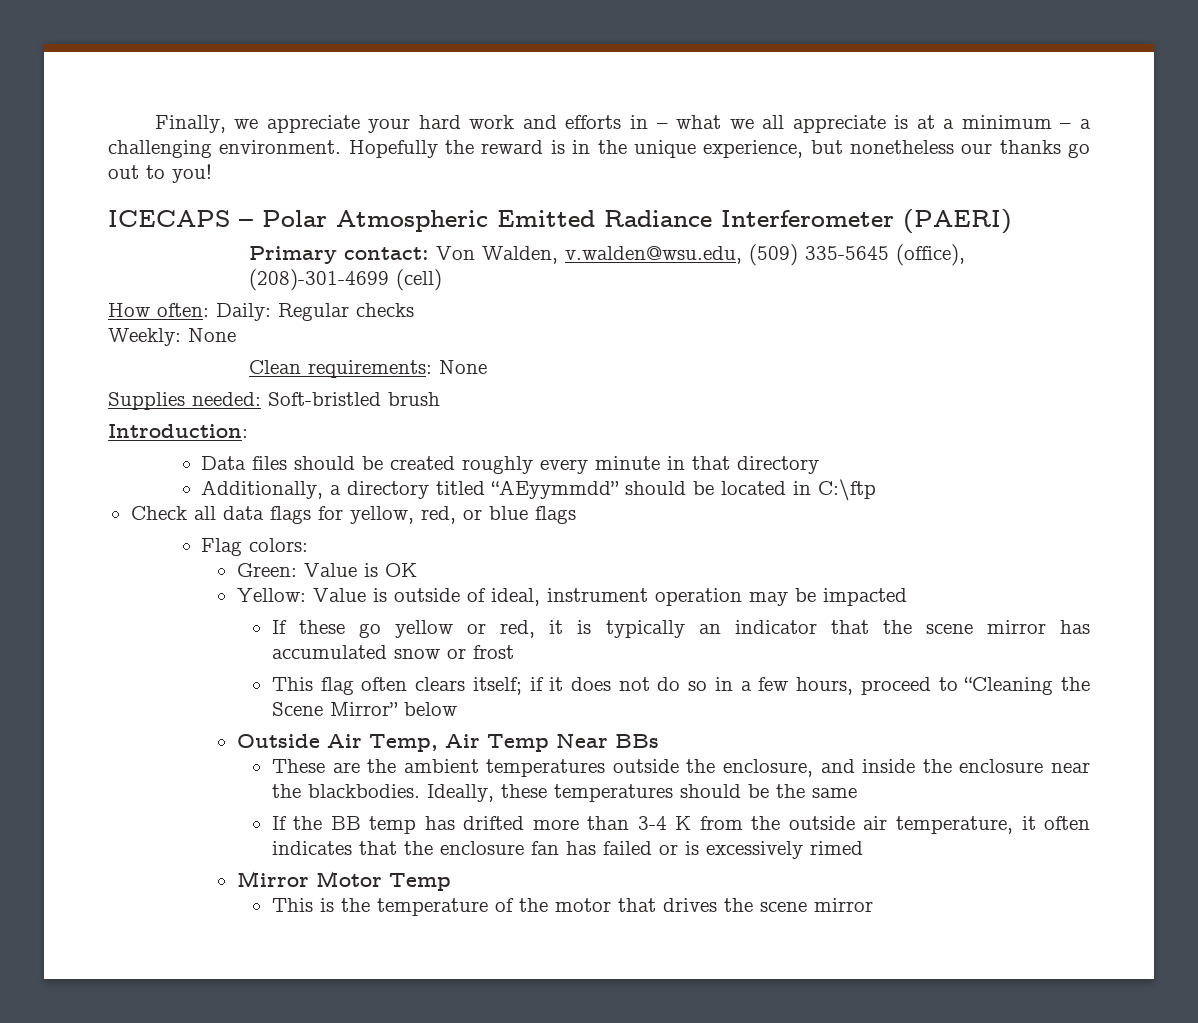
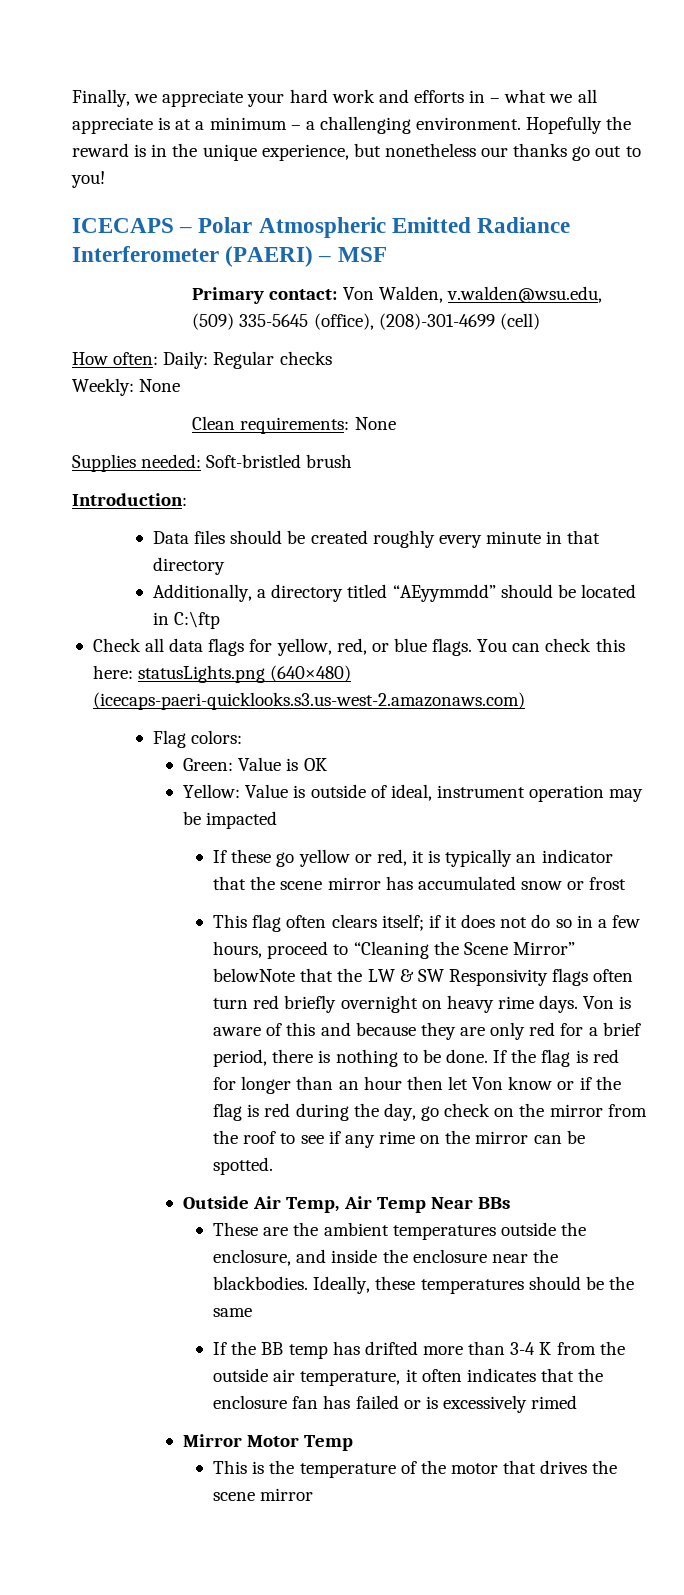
- ICECAPS – Polar Atmospheric Emitted Radiance Interferometer (PAERI)
+ ICECAPS – Polar Atmospheric Emitted Radiance Interferometer (PAERI) – MSF
- Check all data flags for yellow, red, or blue flags
+ Check all data flags for yellow, red, or blue flags. You can check this here: statusLights.png (640×480) (icecaps-paeri-quicklooks.s3.us-west-2.amazonaws.com)
- This flag often clears itself; if it does not do so in a few hours, proceed to “Cleaning the Scene Mirror” below
+ This flag often clears itself; if it does not do so in a few hours, proceed to “Cleaning the Scene Mirror” belowNote that the LW & SW Responsivity flags often turn red briefly overnight on heavy rime days. Von is aware of this and because they are only red for a brief period, there is nothing to be done. If the flag is red for longer than an hour then let Von know or if the flag is red during the day, go check on the mirror from the roof to see if any rime on the mirror can be spotted.

